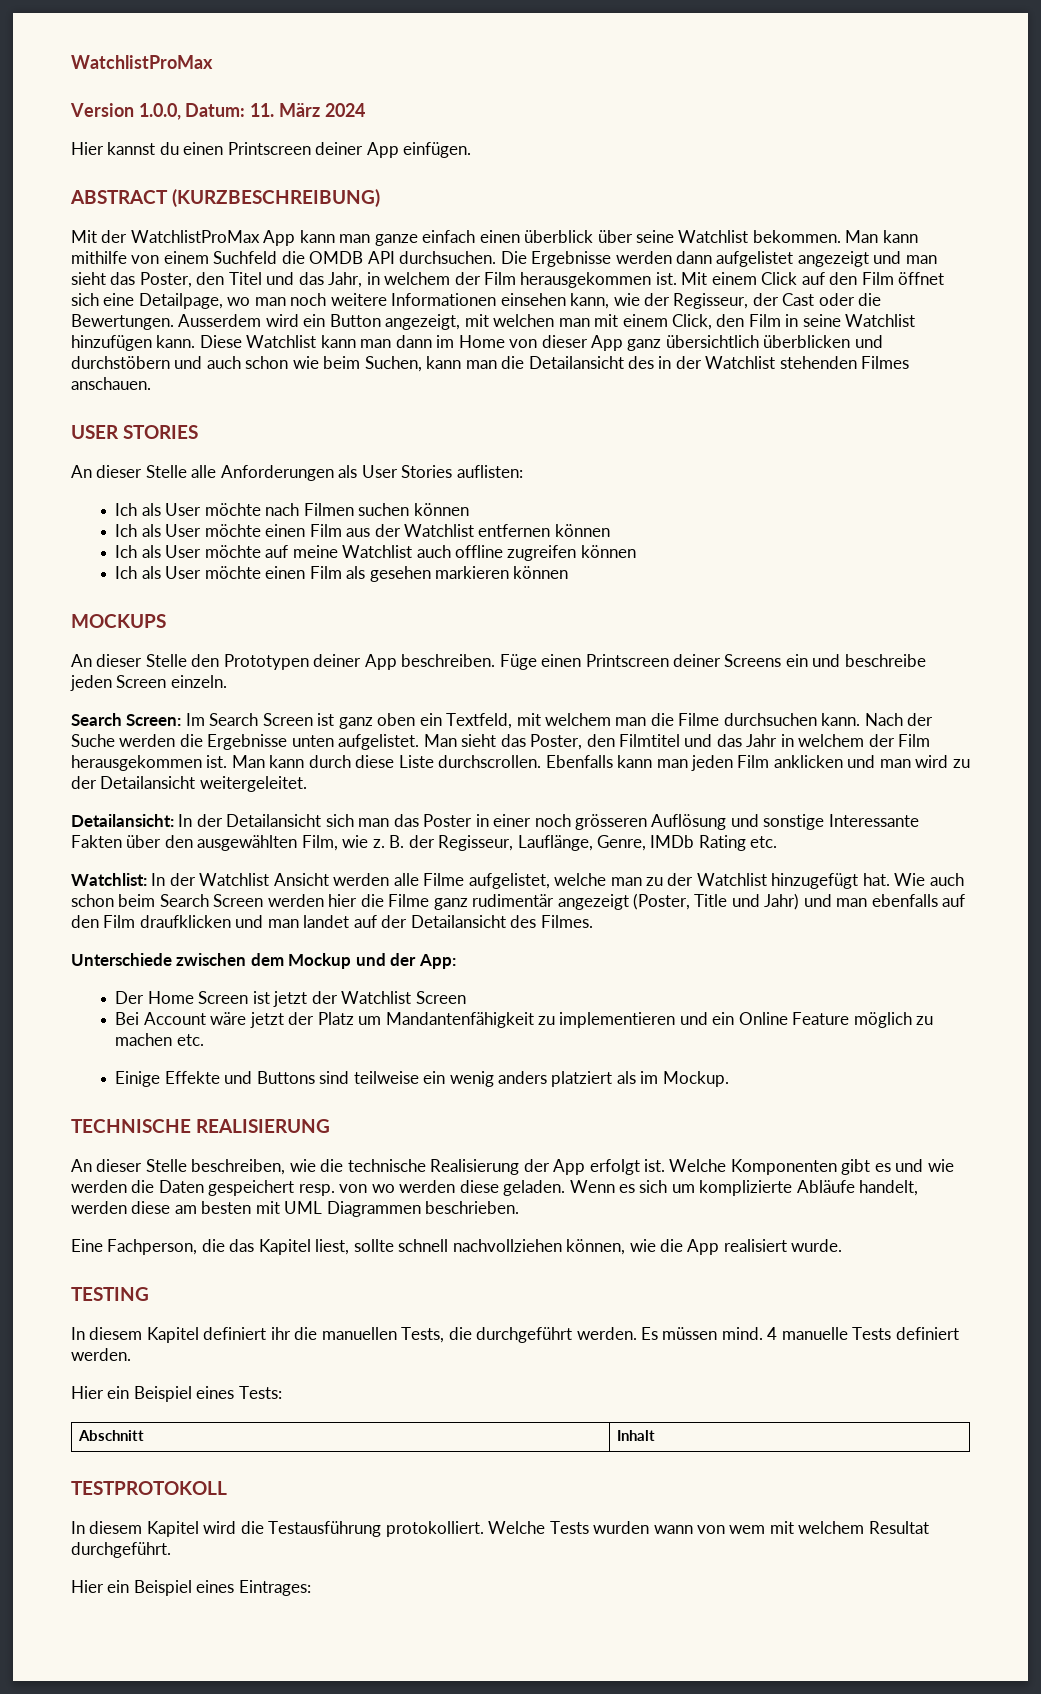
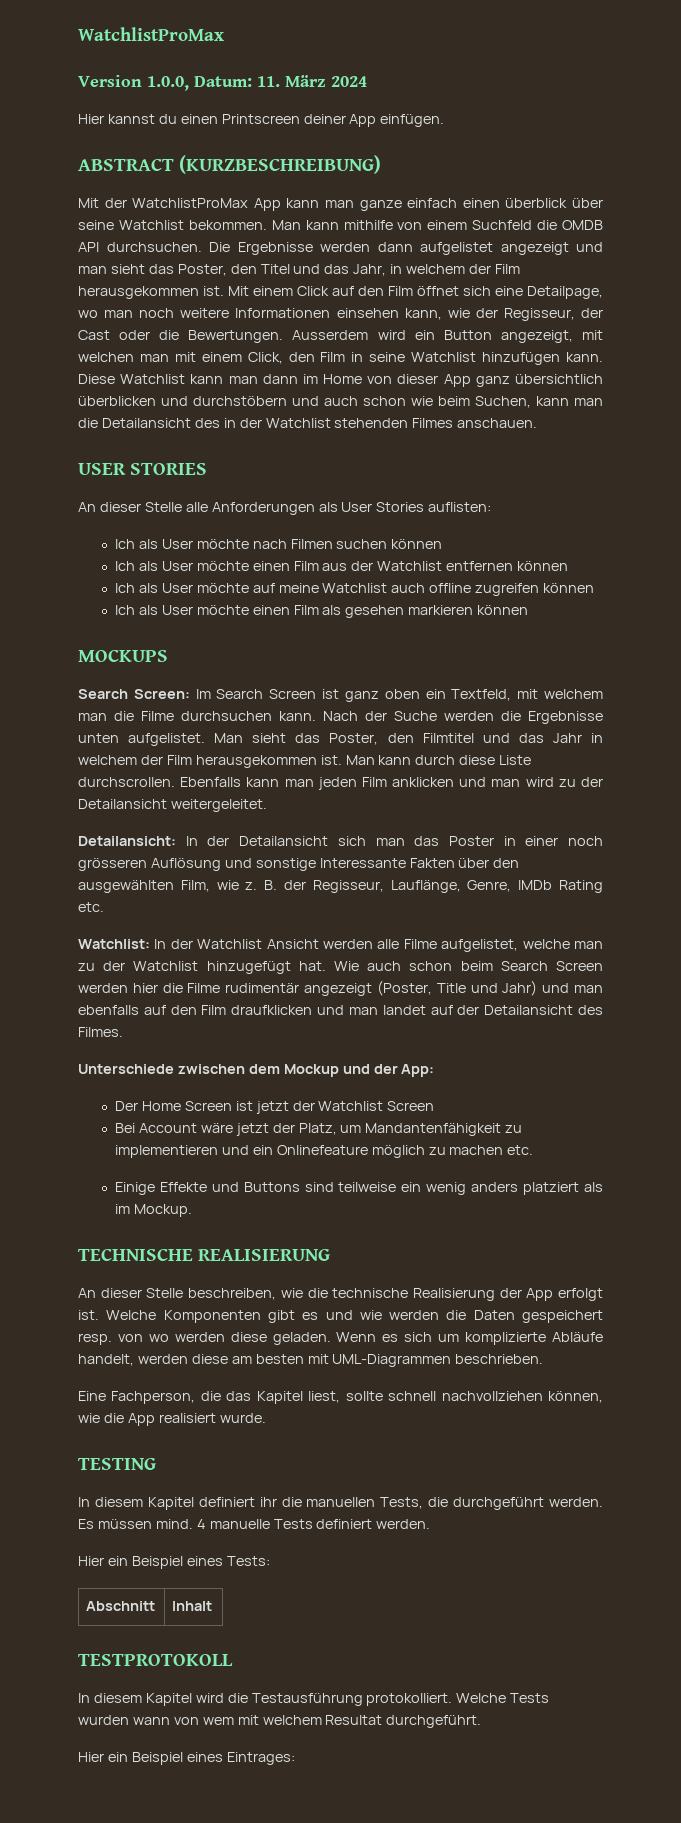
- An dieser Stelle den Prototypen deiner App beschreiben. Füge einen Printscreen deiner Screens ein und beschreibe jeden Screen einzeln.
- Wie auch schon beim Search Screen werden hier die Filme ganz rudimentär angezeigt (Poster, Title und Jahr) und man ebenfalls auf den Film draufklicken und man landet auf der Detailansicht des Filmes.
+ Wie auch schon beim Search Screen werden hier die Filme rudimentär angezeigt (Poster, Title und Jahr) und man ebenfalls auf den Film draufklicken und man landet auf der Detailansicht des Filmes.
- Bei Account wäre jetzt der Platz um Mandantenfähigkeit zu implementieren und ein Online Feature möglich zu machen etc.
+ Bei Account wäre jetzt der Platz, um Mandantenfähigkeit zu implementieren und ein Onlinefeature möglich zu machen etc.
- Wenn es sich um komplizierte Abläufe handelt, werden diese am besten mit UML Diagrammen beschrieben.
+ Wenn es sich um komplizierte Abläufe handelt, werden diese am besten mit UML-Diagrammen beschrieben.

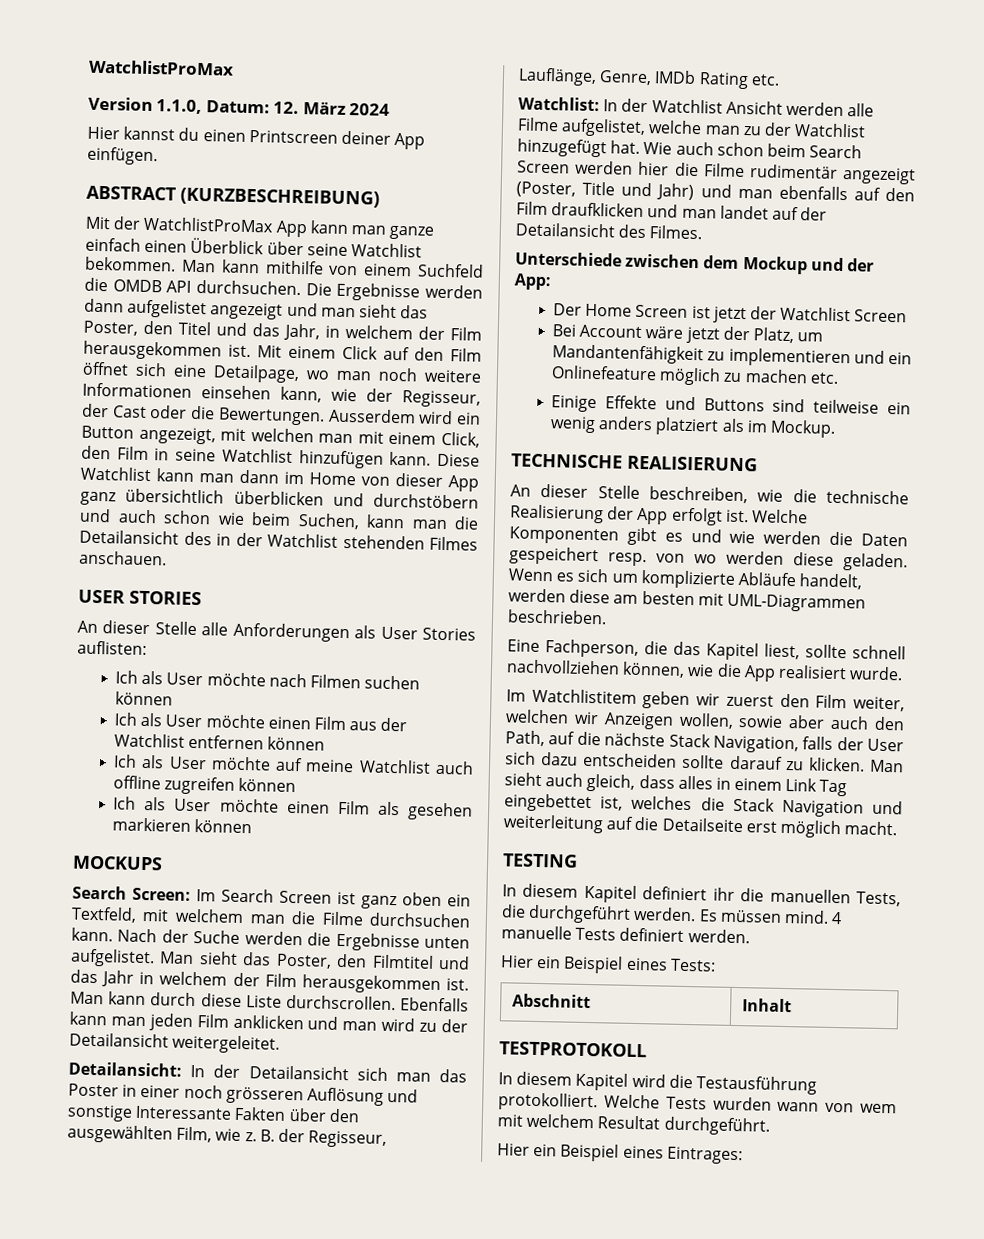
- Version 1.0.0, Datum: 11. März 2024
+ Version 1.1.0, Datum: 12. März 2024
- Mit der WatchlistProMax App kann man ganze einfach einen überblick über seine Watchlist bekommen.
+ Mit der WatchlistProMax App kann man ganze einfach einen Überblick über seine Watchlist bekommen.
+ Im Watchlistitem geben wir zuerst den Film weiter, welchen wir Anzeigen wollen, sowie aber auch den Path, auf die nächste Stack Navigation, falls der User sich dazu entscheiden sollte darauf zu klicken. Man sieht auch gleich, dass alles in einem Link Tag eingebettet ist, welches die Stack Navigation und weiterleitung auf die Detailseite erst möglich macht.

